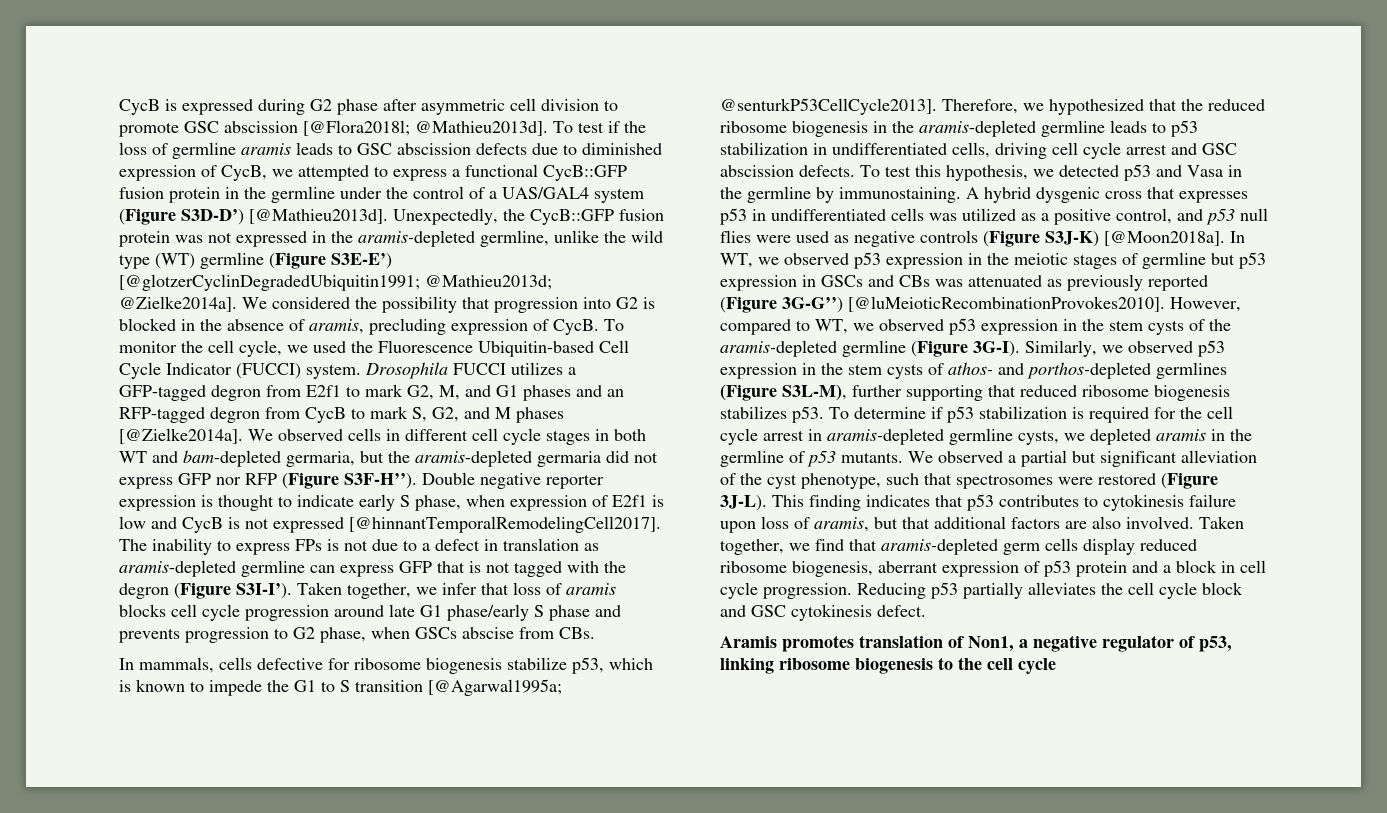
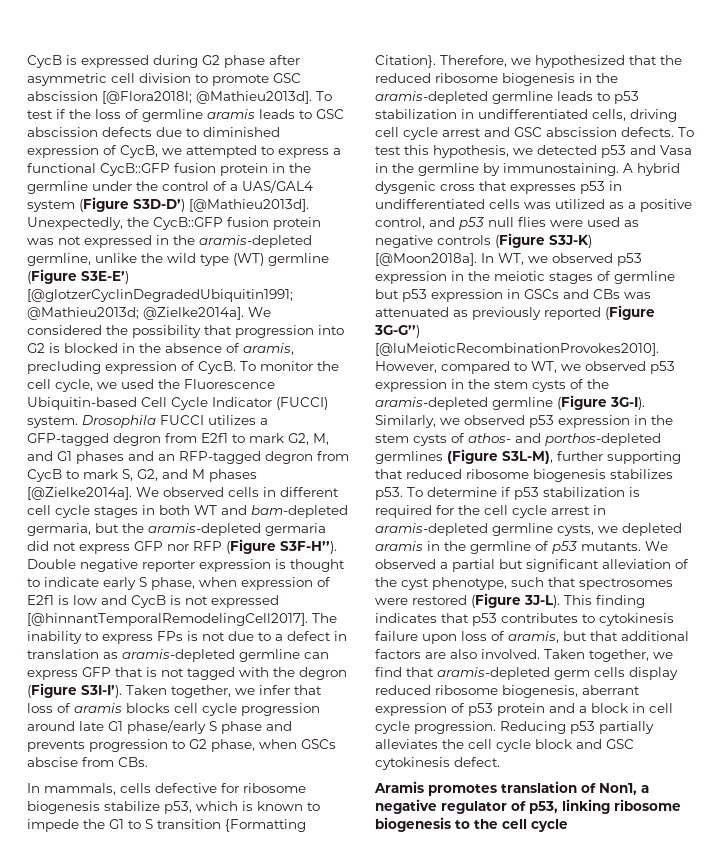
- In mammals, cells defective for ribosome biogenesis stabilize p53, which is known to impede the G1 to S transition [@Agarwal1995a; @senturkP53CellCycle2013].
+ In mammals, cells defective for ribosome biogenesis stabilize p53, which is known to impede the G1 to S transition {Formatting Citation}.

